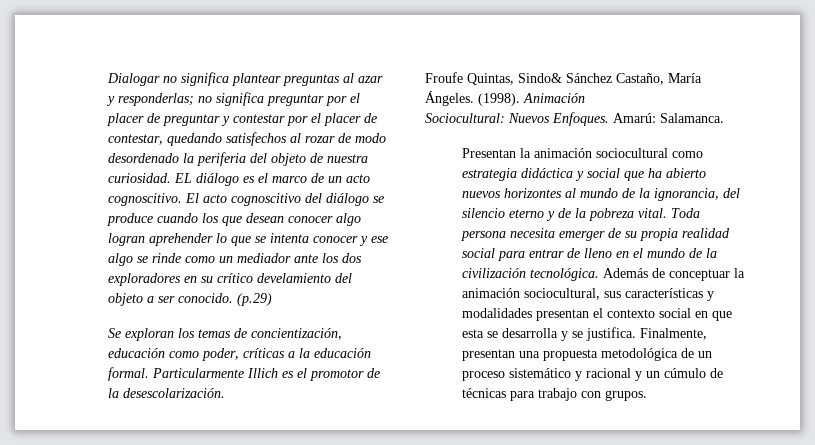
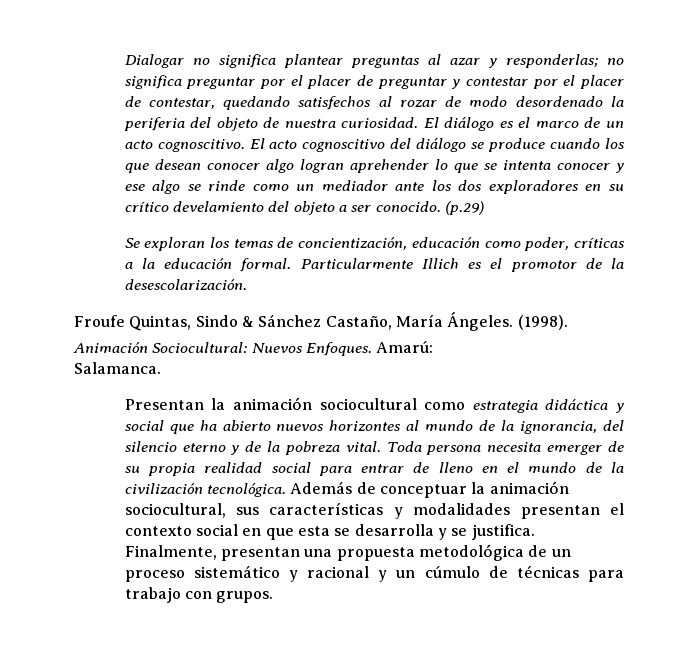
- EL diálogo es el marco de un acto cognoscitivo.
+ El diálogo es el marco de un acto cognoscitivo.
- Froufe Quintas, Sindo& Sánchez Castaño, María Ángeles.
+ Froufe Quintas, Sindo & Sánchez Castaño, María Ángeles.
- (1998). Animación
- Sociocultural: Nuevos Enfoques.
+ (1998).
+ Animación Sociocultural: Nuevos Enfoques.
- Amarú: Salamanca.
+ Amarú:
+ Salamanca.

